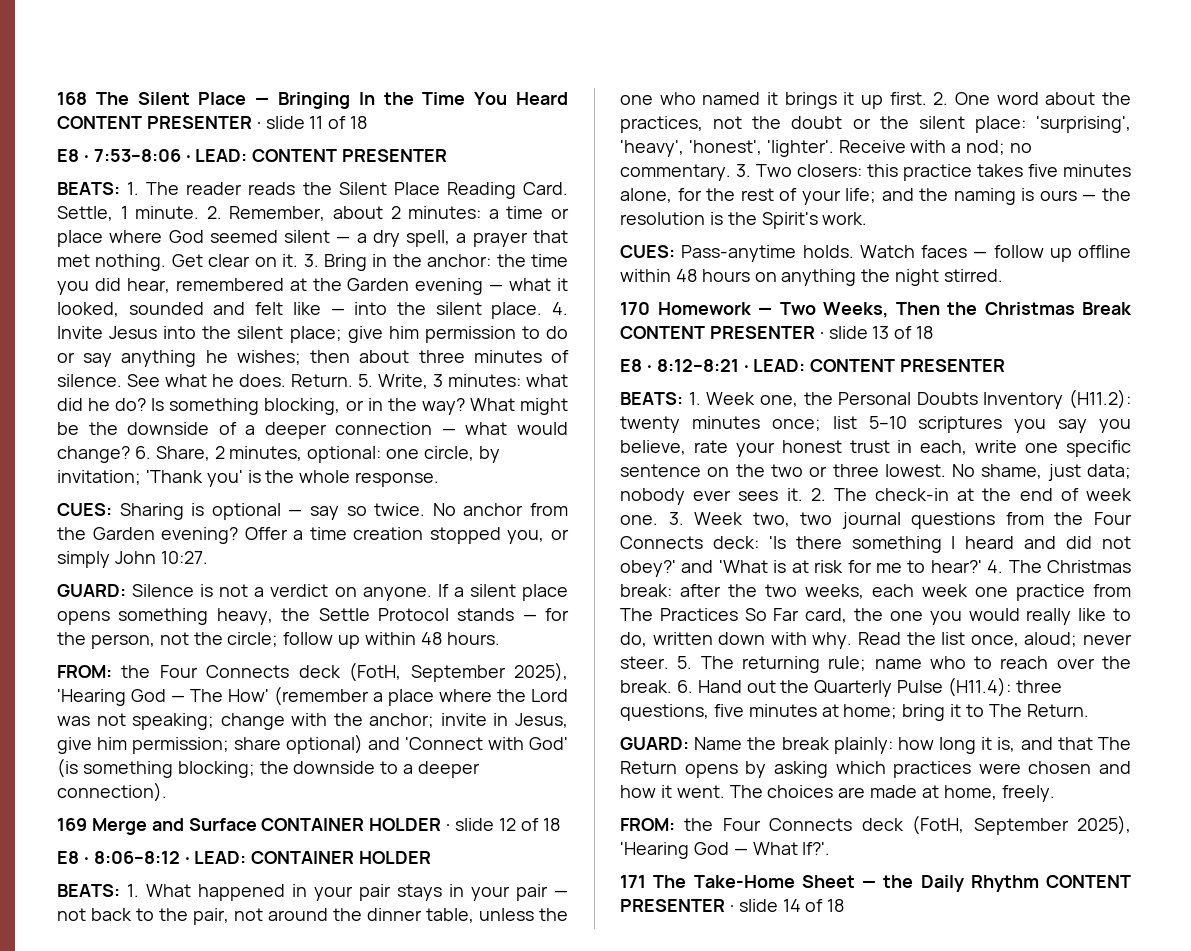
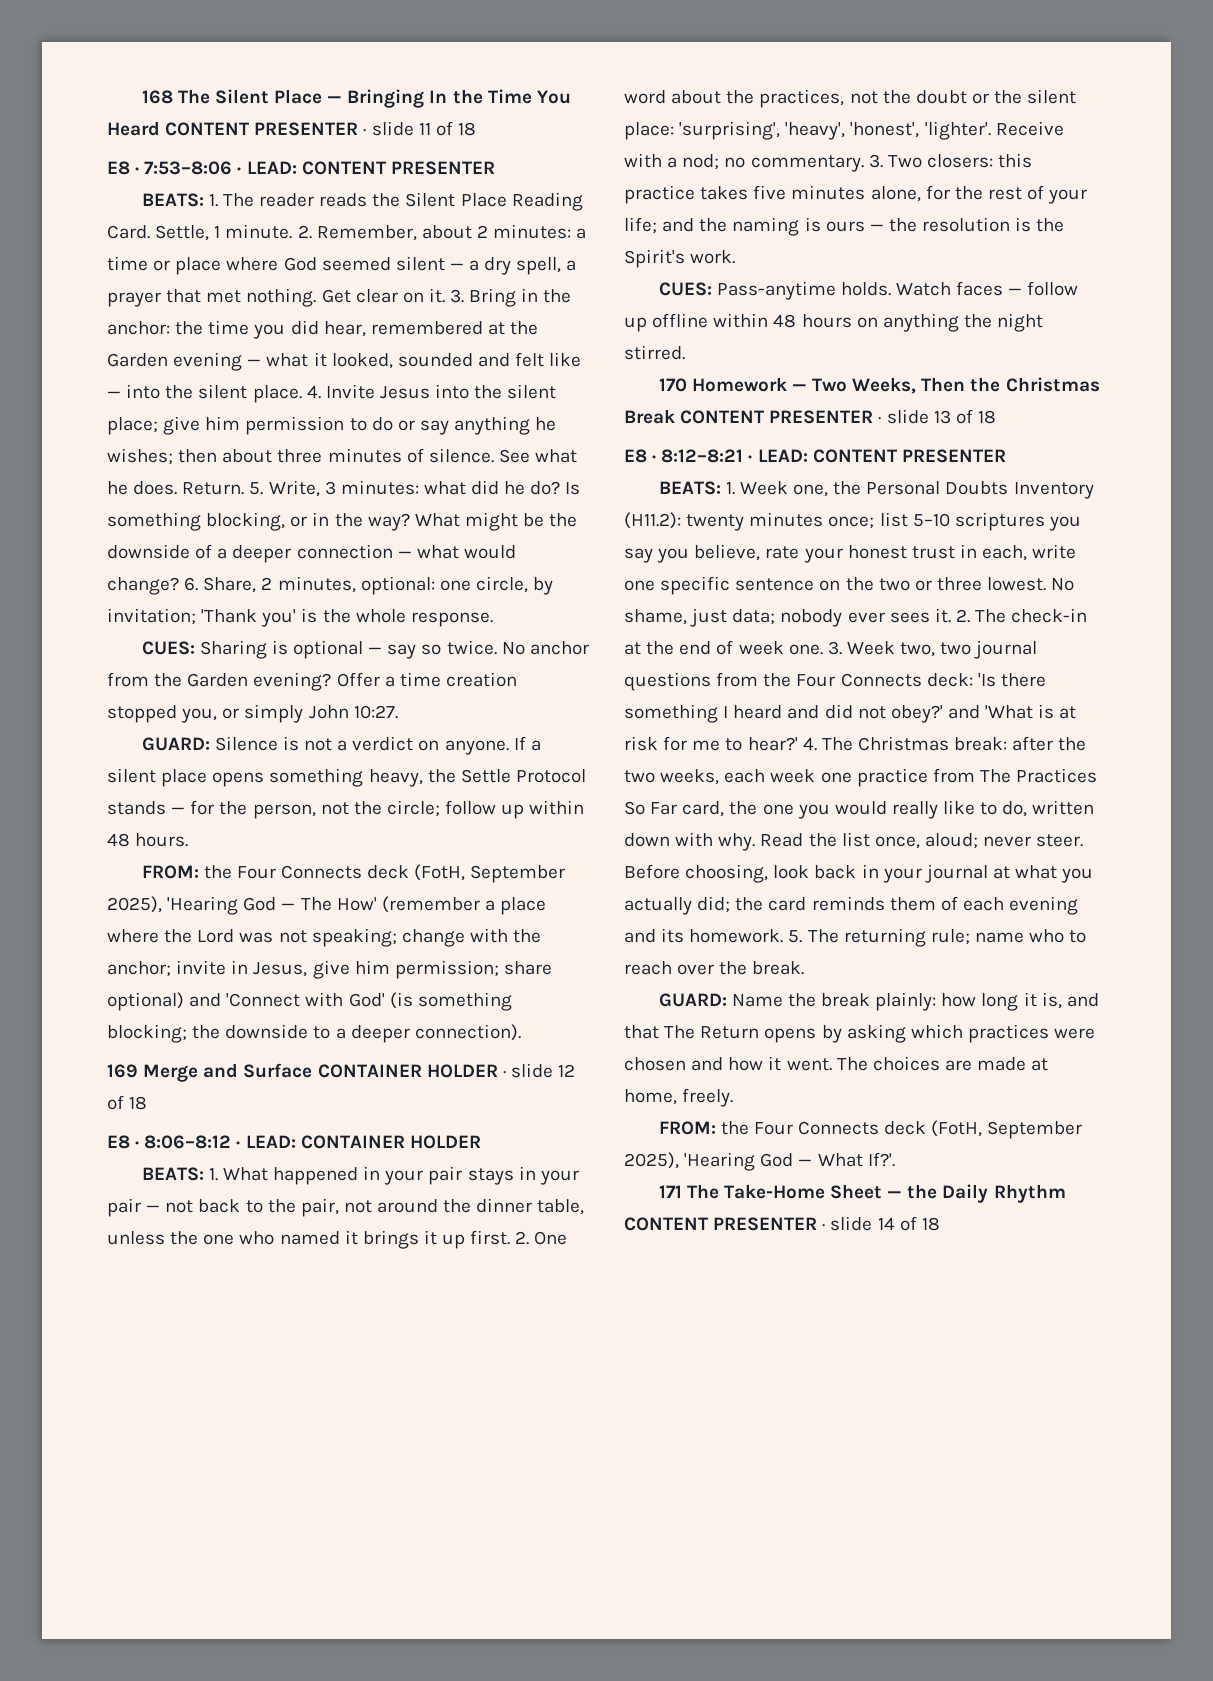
+ Before choosing, look back in your journal at what you actually did; the card reminds them of each evening and its homework.
- 6. Hand out the Quarterly Pulse (H11.4): three questions, five minutes at home; bring it to The Return.

